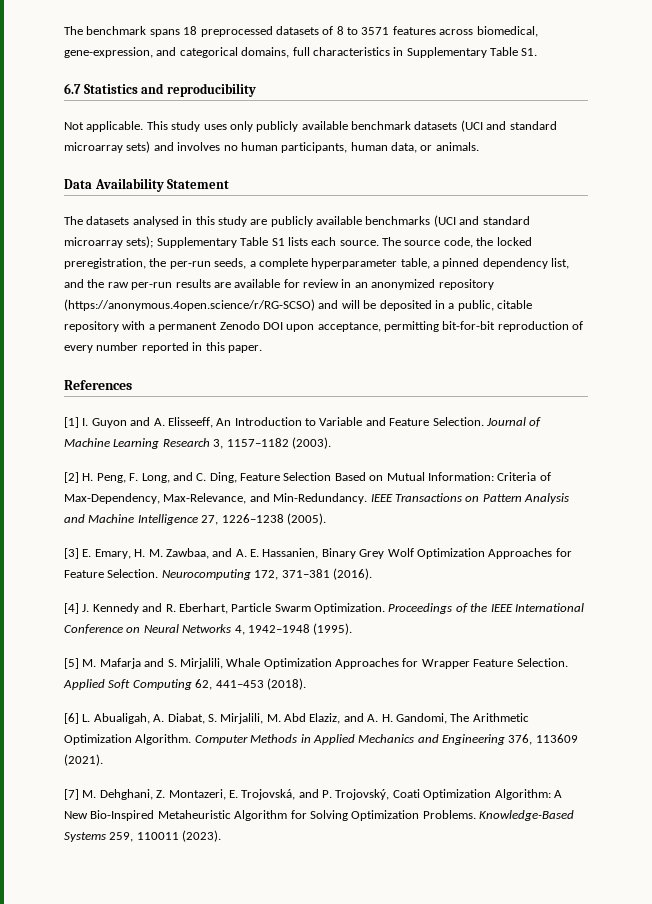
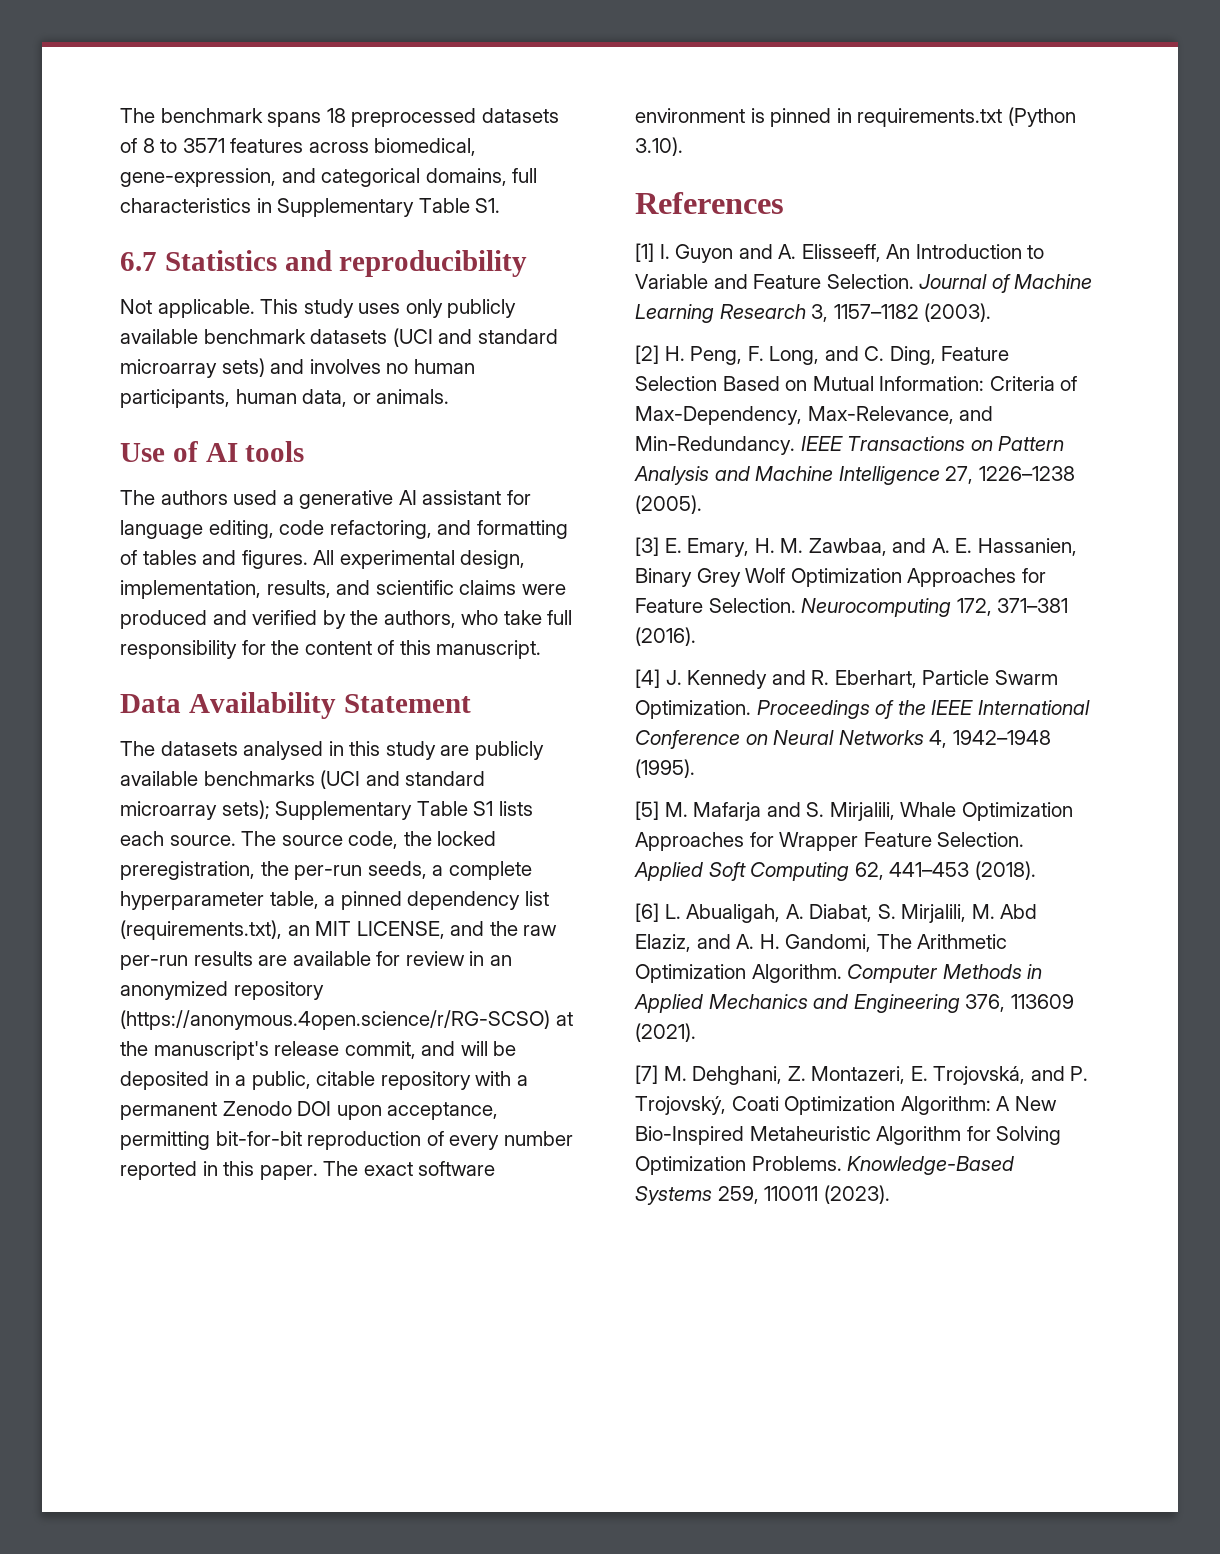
+ Use of AI tools
+ The authors used a generative AI assistant for language editing, code refactoring, and formatting of tables and figures. All experimental design, implementation, results, and scientific claims were produced and verified by the authors, who take full responsibility for the content of this manuscript.
- The source code, the locked preregistration, the per-run seeds, a complete hyperparameter table, a pinned dependency list, and the raw per-run results are available for review in an anonymized repository (https://anonymous.4open.science/r/RG-SCSO) and will be deposited in a public, citable repository with a permanent Zenodo DOI upon acceptance, permitting bit-for-bit reproduction of every number reported in this paper.
+ The source code, the locked preregistration, the per-run seeds, a complete hyperparameter table, a pinned dependency list (requirements.txt), an MIT LICENSE, and the raw per-run results are available for review in an anonymized repository (https://anonymous.4open.science/r/RG-SCSO) at the manuscript's release commit, and will be deposited in a public, citable repository with a permanent Zenodo DOI upon acceptance, permitting bit-for-bit reproduction of every number reported in this paper. The exact software environment is pinned in requirements.txt (Python 3.10).

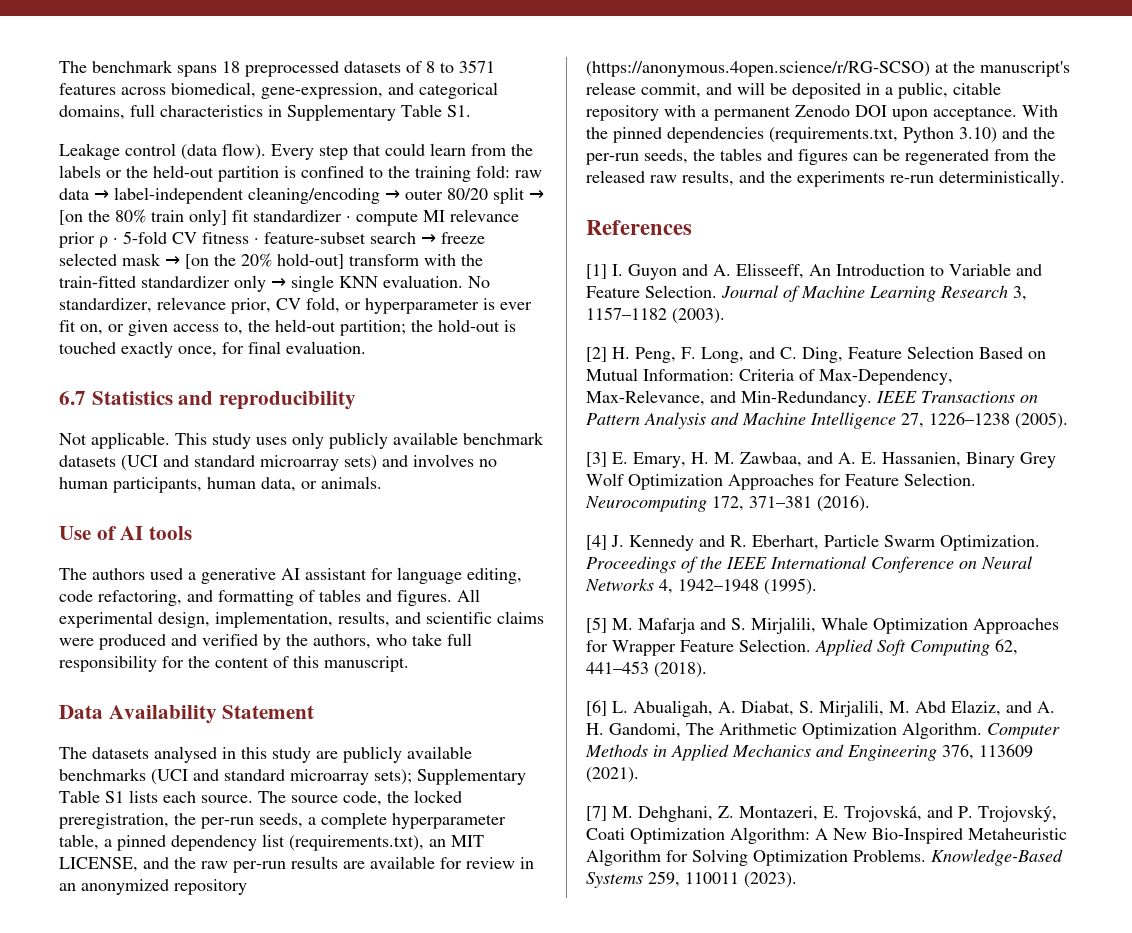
+ Leakage control (data flow). Every step that could learn from the labels or the held-out partition is confined to the training fold: raw data → label-independent cleaning/encoding → outer 80/20 split → [on the 80% train only] fit standardizer · compute MI relevance prior ρ · 5-fold CV fitness · feature-subset search → freeze selected mask → [on the 20% hold-out] transform with the train-fitted standardizer only → single KNN evaluation. No standardizer, relevance prior, CV fold, or hyperparameter is ever fit on, or given access to, the held-out partition; the hold-out is touched exactly once, for final evaluation.
- The source code, the locked preregistration, the per-run seeds, a complete hyperparameter table, a pinned dependency list (requirements.txt), an MIT LICENSE, and the raw per-run results are available for review in an anonymized repository (https://anonymous.4open.science/r/RG-SCSO) at the manuscript's release commit, and will be deposited in a public, citable repository with a permanent Zenodo DOI upon acceptance, permitting bit-for-bit reproduction of every number reported in this paper. The exact software environment is pinned in requirements.txt (Python 3.10).
+ The source code, the locked preregistration, the per-run seeds, a complete hyperparameter table, a pinned dependency list (requirements.txt), an MIT LICENSE, and the raw per-run results are available for review in an anonymized repository (https://anonymous.4open.science/r/RG-SCSO) at the manuscript's release commit, and will be deposited in a public, citable repository with a permanent Zenodo DOI upon acceptance. With the pinned dependencies (requirements.txt, Python 3.10) and the per-run seeds, the tables and figures can be regenerated from the released raw results, and the experiments re-run deterministically.

